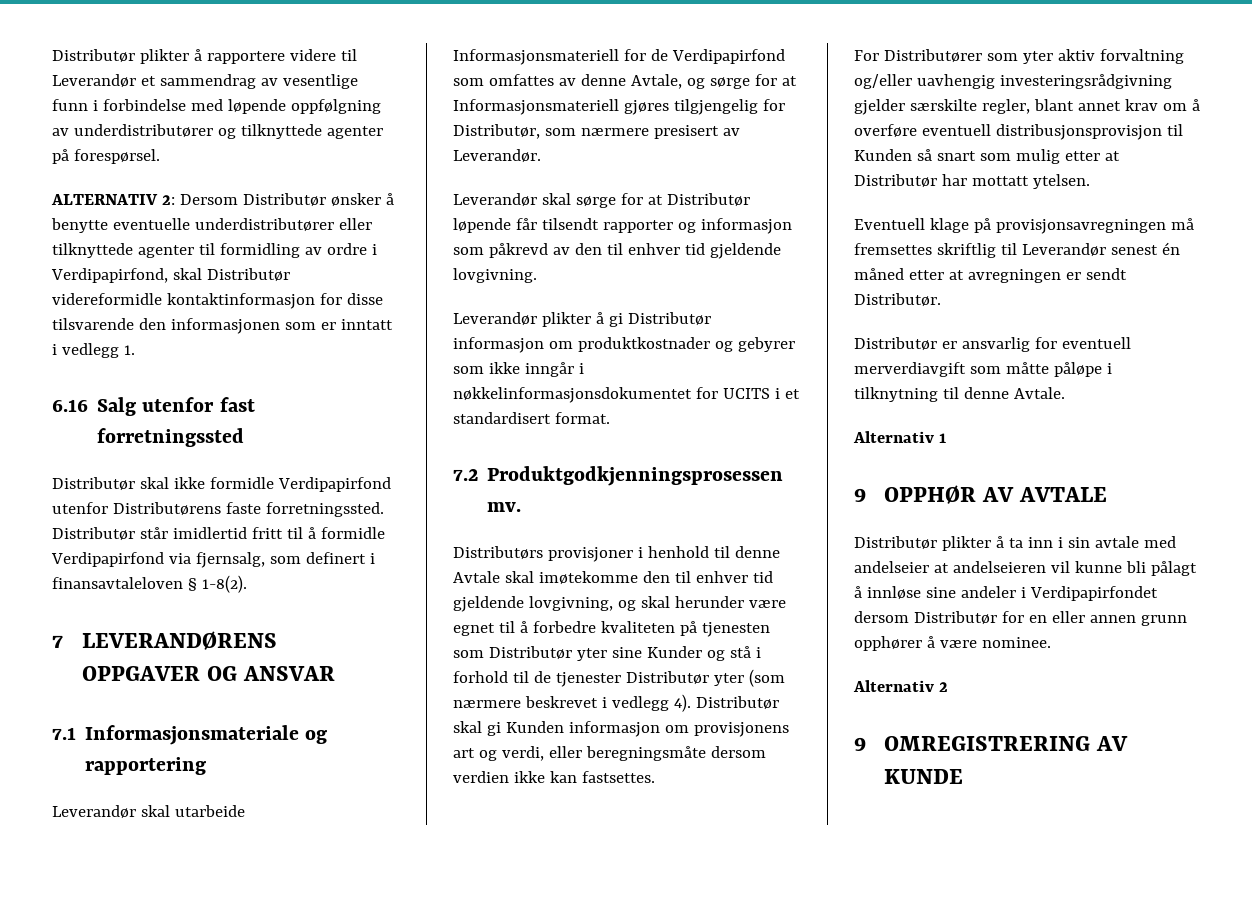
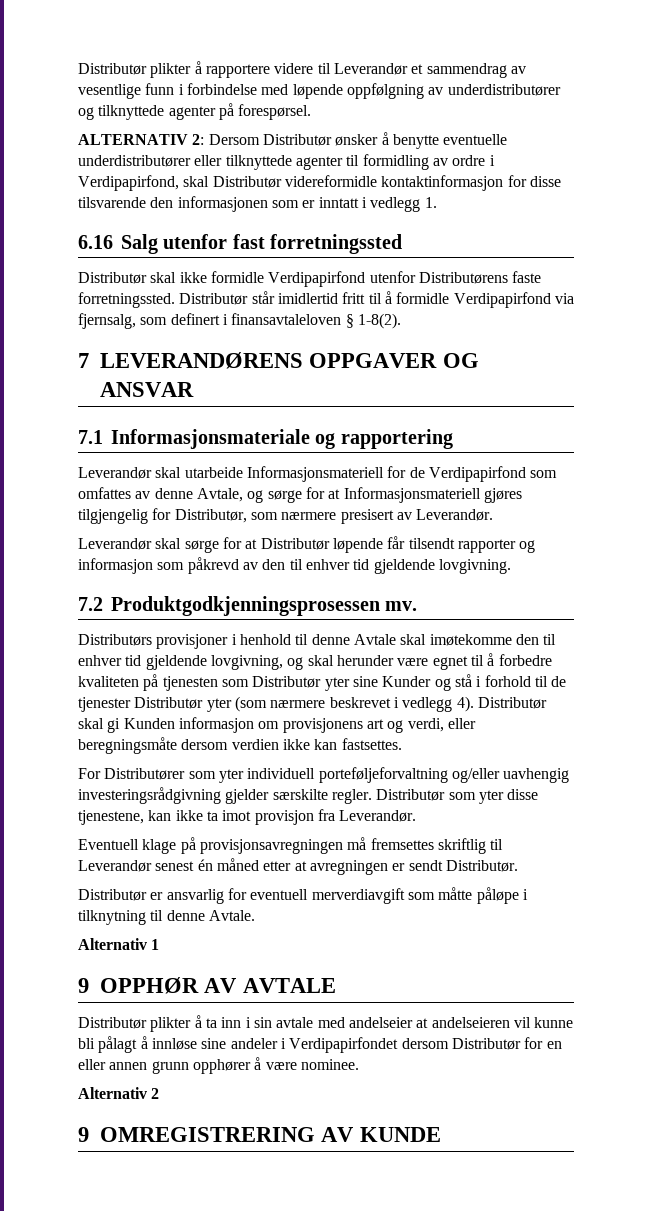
- Leverandør plikter å gi Distributør informasjon om produktkostnader og gebyrer som ikke inngår i nøkkelinformasjonsdokumentet for UCITS i et standardisert format.
- For Distributører som yter aktiv forvaltning og/eller uavhengig investeringsrådgivning gjelder særskilte regler, blant annet krav om å overføre eventuell distribusjonsprovisjon til Kunden så snart som mulig etter at Distributør har mottatt ytelsen.
+ For Distributører som yter individuell porteføljeforvaltning og/eller uavhengig investeringsrådgivning gjelder særskilte regler. Distributør som yter disse tjenestene, kan ikke ta imot provisjon fra Leverandør.

